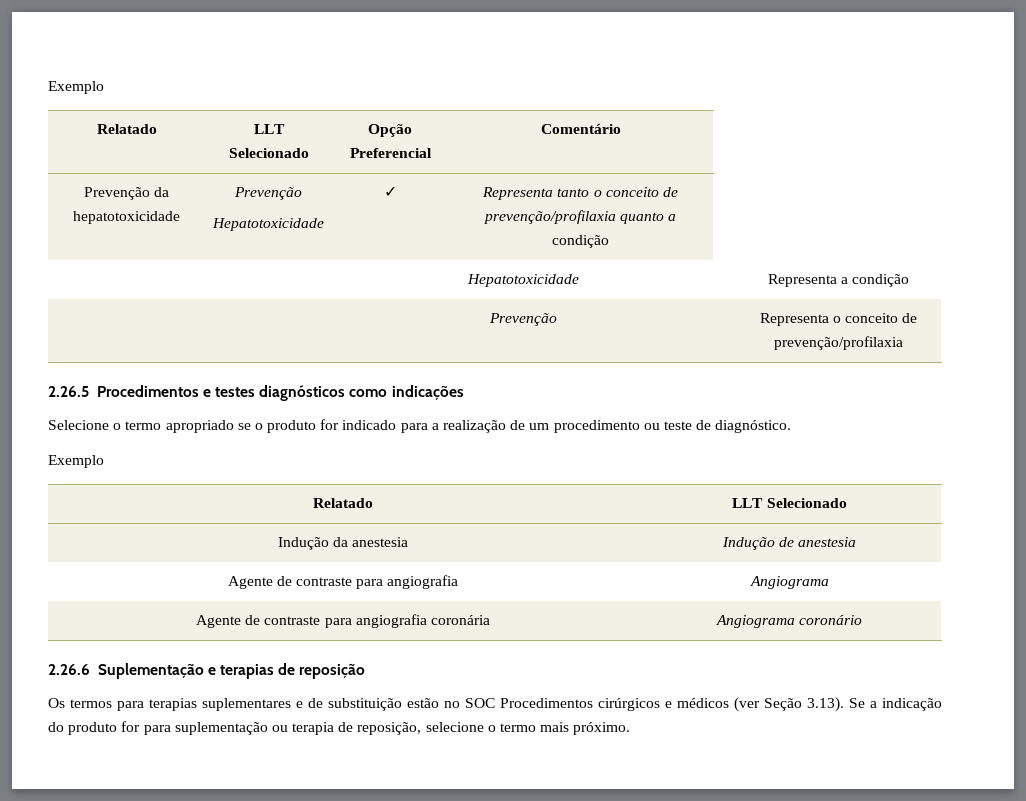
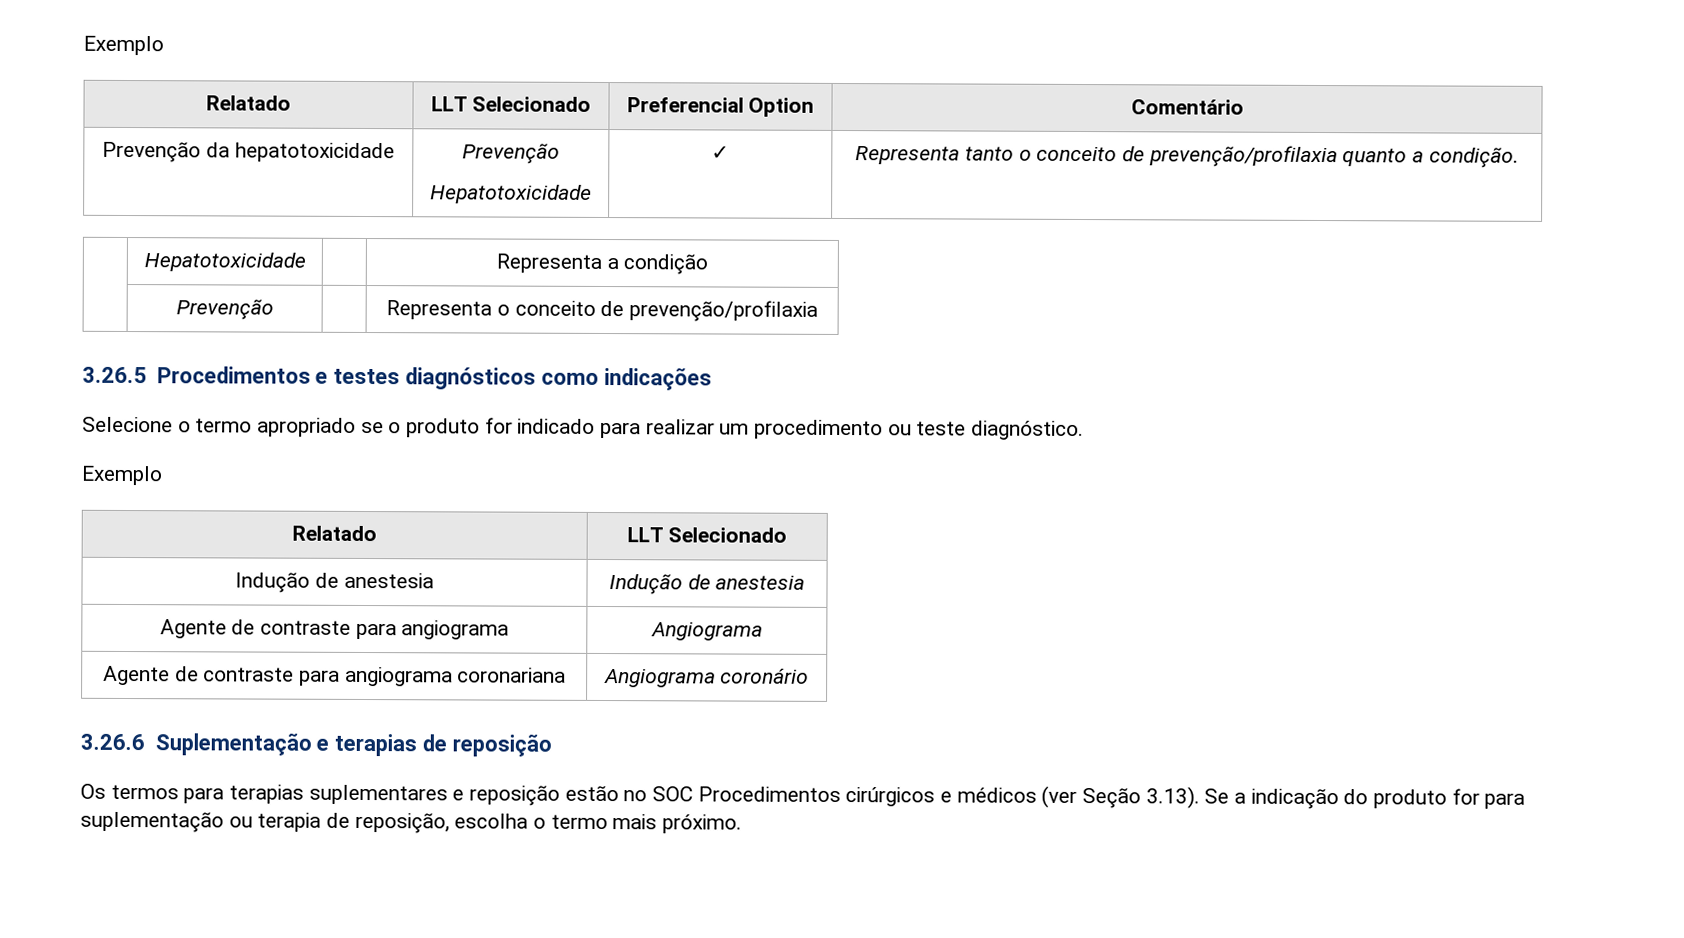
- Relatado | LLT Selecionado | Opção Preferencial | Comentário
+ Relatado | LLT Selecionado | Preferencial Option | Comentário
  Prevenção da hepatotoxicidade | Prevenção
- Hepatotoxicidade | ✓ | Representa tanto o conceito de prevenção/profilaxia quanto a condição
+ Hepatotoxicidade | ✓ | Representa tanto o conceito de prevenção/profilaxia quanto a condição.
- 2.26.5 Procedimentos e testes diagnósticos como indicações
+ 3.26.5 Procedimentos e testes diagnósticos como indicações
- Selecione o termo apropriado se o produto for indicado para a realização de um procedimento ou teste de diagnóstico.
+ Selecione o termo apropriado se o produto for indicado para realizar um procedimento ou teste diagnóstico.
- Indução da anestesia | Indução de anestesia
+ Indução de anestesia | Indução de anestesia
- Agente de contraste para angiografia | Angiograma
+ Agente de contraste para angiograma | Angiograma
- Agente de contraste para angiografia coronária | Angiograma coronário
+ Agente de contraste para angiograma coronariana | Angiograma coronário
- 2.26.6 Suplementação e terapias de reposição
+ 3.26.6 Suplementação e terapias de reposição
- Os termos para terapias suplementares e de substituição estão no SOC Procedimentos cirúrgicos e médicos (ver Seção 3.13). Se a indicação do produto for para suplementação ou terapia de reposição, selecione o termo mais próximo.
+ Os termos para terapias suplementares e reposição estão no SOC Procedimentos cirúrgicos e médicos (ver Seção 3.13). Se a indicação do produto for para suplementação ou terapia de reposição, escolha o termo mais próximo.

